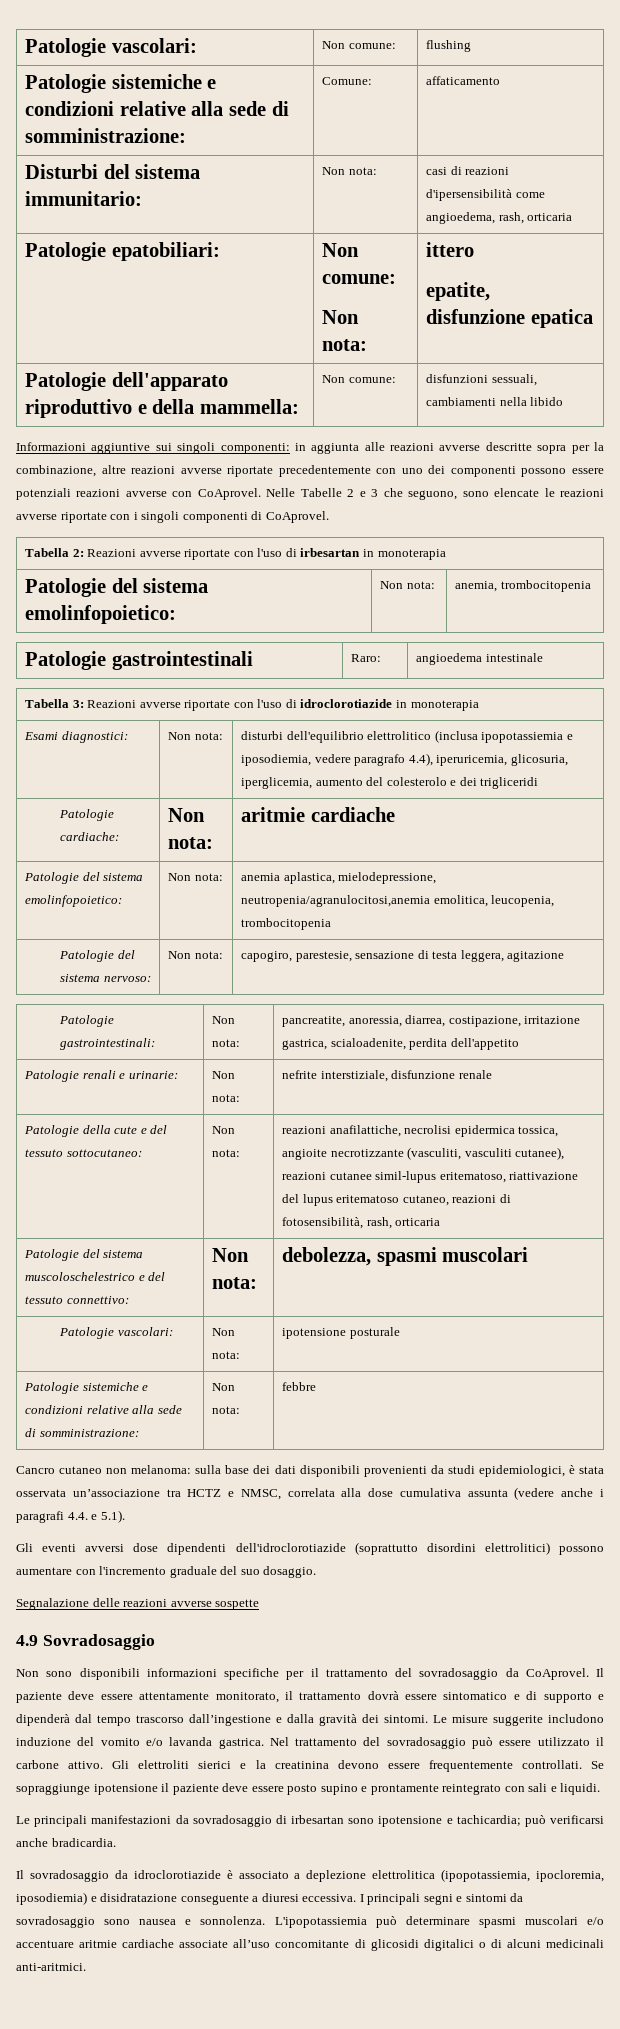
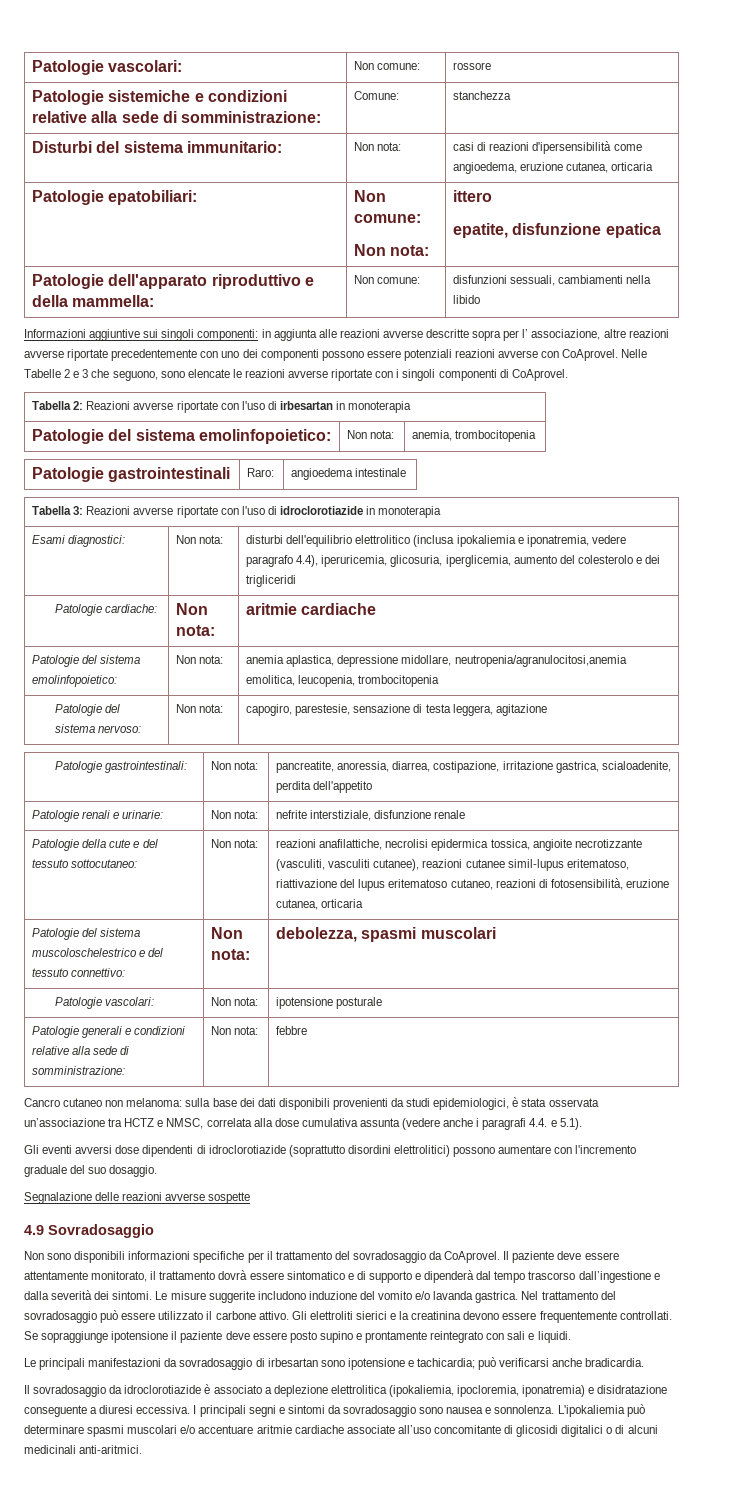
- Patologie vascolari: | Non comune: | flushing
+ Patologie vascolari: | Non comune: | rossore
- Patologie sistemiche e condizioni relative alla sede di somministrazione: | Comune: | affaticamento
+ Patologie sistemiche e condizioni relative alla sede di somministrazione: | Comune: | stanchezza
- Disturbi del sistema immunitario: | Non nota: | casi di reazioni d'ipersensibilità come angioedema, rash, orticaria
+ Disturbi del sistema immunitario: | Non nota: | casi di reazioni d'ipersensibilità come angioedema, eruzione cutanea, orticaria
- Informazioni aggiuntive sui singoli componenti: in aggiunta alle reazioni avverse descritte sopra per la combinazione, altre reazioni avverse riportate precedentemente con uno dei componenti possono essere potenziali reazioni avverse con CoAprovel.
+ Informazioni aggiuntive sui singoli componenti: in aggiunta alle reazioni avverse descritte sopra per l’ associazione, altre reazioni avverse riportate precedentemente con uno dei componenti possono essere potenziali reazioni avverse con CoAprovel.
- Esami diagnostici: | Non nota: | disturbi dell'equilibrio elettrolitico (inclusa ipopotassiemia e iposodiemia, vedere paragrafo 4.4), iperuricemia, glicosuria, iperglicemia, aumento del colesterolo e dei trigliceridi
+ Esami diagnostici: | Non nota: | disturbi dell'equilibrio elettrolitico (inclusa ipokaliemia e iponatremia, vedere paragrafo 4.4), iperuricemia, glicosuria, iperglicemia, aumento del colesterolo e dei trigliceridi
- Patologie del sistema emolinfopoietico: | Non nota: | anemia aplastica, mielodepressione, neutropenia/agranulocitosi,anemia emolitica, leucopenia, trombocitopenia
+ Patologie del sistema emolinfopoietico: | Non nota: | anemia aplastica, depressione midollare, neutropenia/agranulocitosi,anemia emolitica, leucopenia, trombocitopenia
- Patologie della cute e del tessuto sottocutaneo: | Non nota: | reazioni anafilattiche, necrolisi epidermica tossica, angioite necrotizzante (vasculiti, vasculiti cutanee), reazioni cutanee simil-lupus eritematoso, riattivazione del lupus eritematoso cutaneo, reazioni di fotosensibilità, rash, orticaria
+ Patologie della cute e del tessuto sottocutaneo: | Non nota: | reazioni anafilattiche, necrolisi epidermica tossica, angioite necrotizzante (vasculiti, vasculiti cutanee), reazioni cutanee simil-lupus eritematoso, riattivazione del lupus eritematoso cutaneo, reazioni di fotosensibilità, eruzione cutanea, orticaria
- Patologie sistemiche e condizioni relative alla sede di somministrazione: | Non nota: | febbre
+ Patologie generali e condizioni relative alla sede di somministrazione: | Non nota: | febbre
- Gli eventi avversi dose dipendenti dell'idroclorotiazide (soprattutto disordini elettrolitici) possono aumentare con l'incremento graduale del suo dosaggio.
+ Gli eventi avversi dose dipendenti di idroclorotiazide (soprattutto disordini elettrolitici) possono aumentare con l'incremento graduale del suo dosaggio.
- Il paziente deve essere attentamente monitorato, il trattamento dovrà essere sintomatico e di supporto e dipenderà dal tempo trascorso dall’ingestione e dalla gravità dei sintomi.
+ Il paziente deve essere attentamente monitorato, il trattamento dovrà essere sintomatico e di supporto e dipenderà dal tempo trascorso dall’ingestione e dalla severità dei sintomi.
- Il sovradosaggio da idroclorotiazide è associato a deplezione elettrolitica (ipopotassiemia, ipocloremia, iposodiemia) e disidratazione conseguente a diuresi eccessiva.
+ Il sovradosaggio da idroclorotiazide è associato a deplezione elettrolitica (ipokaliemia, ipocloremia, iponatremia) e disidratazione conseguente a diuresi eccessiva.
- L'ipopotassiemia può determinare spasmi muscolari e/o accentuare aritmie cardiache associate all’uso concomitante di glicosidi digitalici o di alcuni medicinali anti-aritmici.
+ L'ipokaliemia può determinare spasmi muscolari e/o accentuare aritmie cardiache associate all’uso concomitante di glicosidi digitalici o di alcuni medicinali anti-aritmici.

